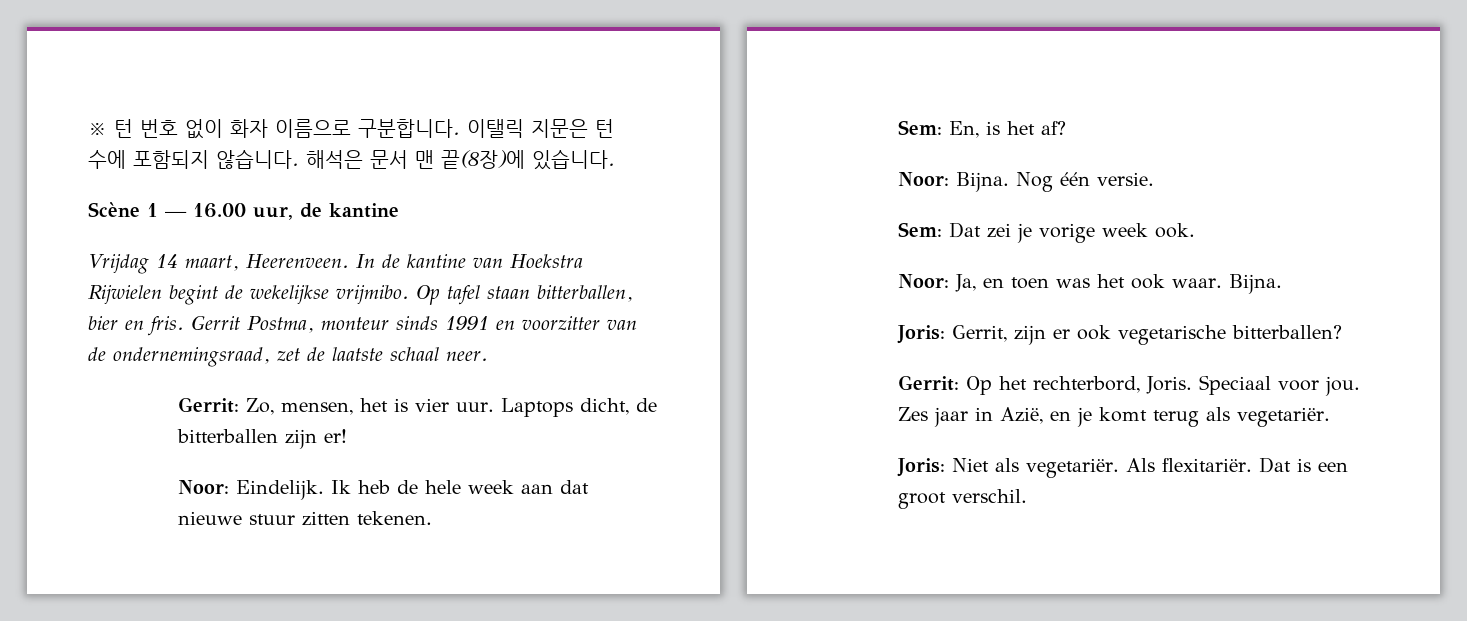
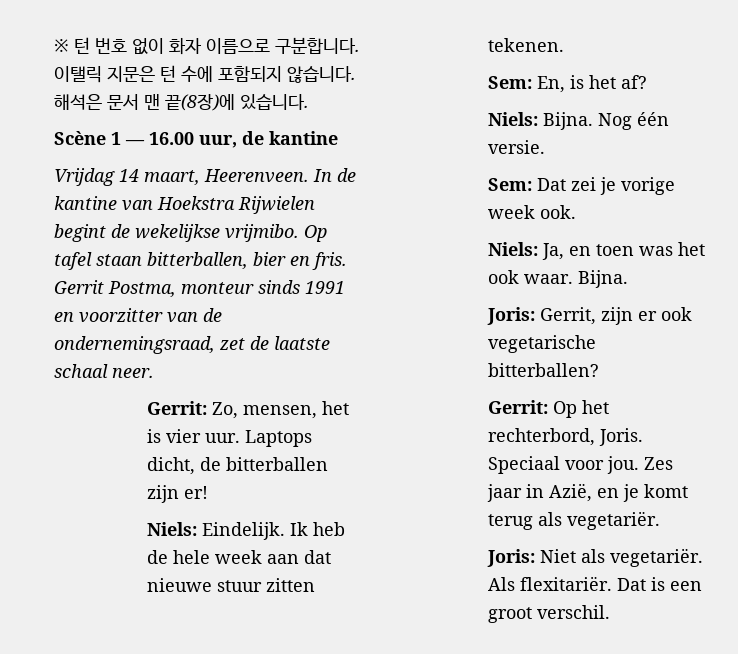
- Noor: Eindelijk.
+ Niels: Eindelijk.
- Noor: Bijna.
+ Niels: Bijna.
- Noor: Ja, en toen was het ook waar.
+ Niels: Ja, en toen was het ook waar.

